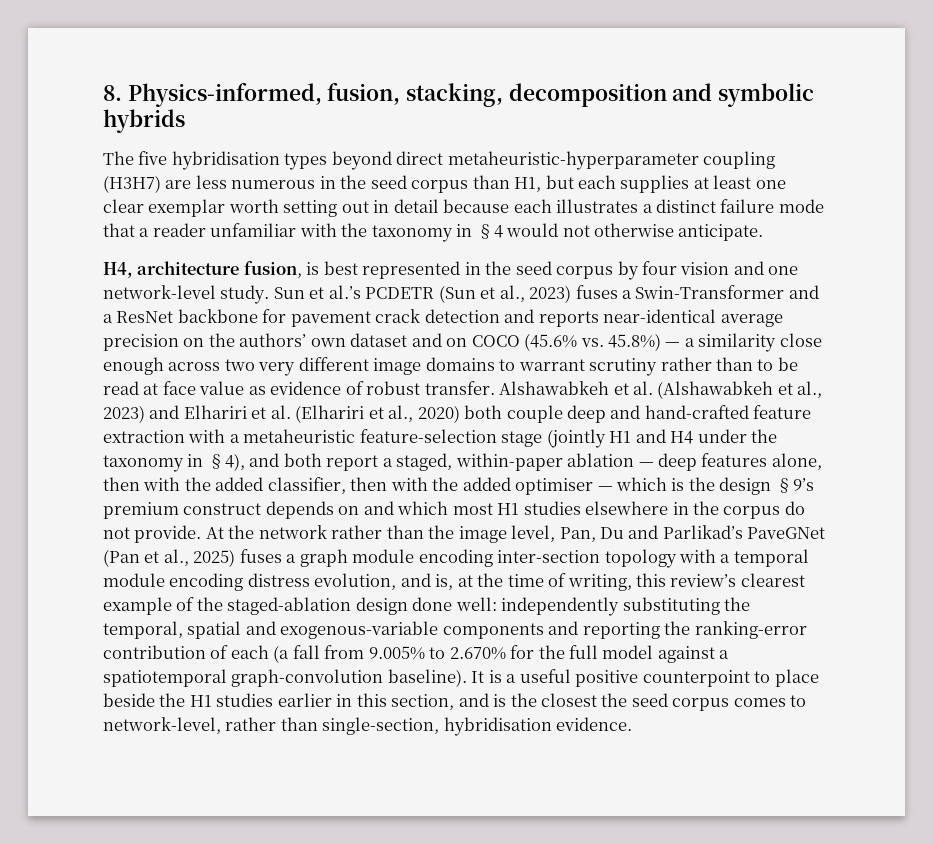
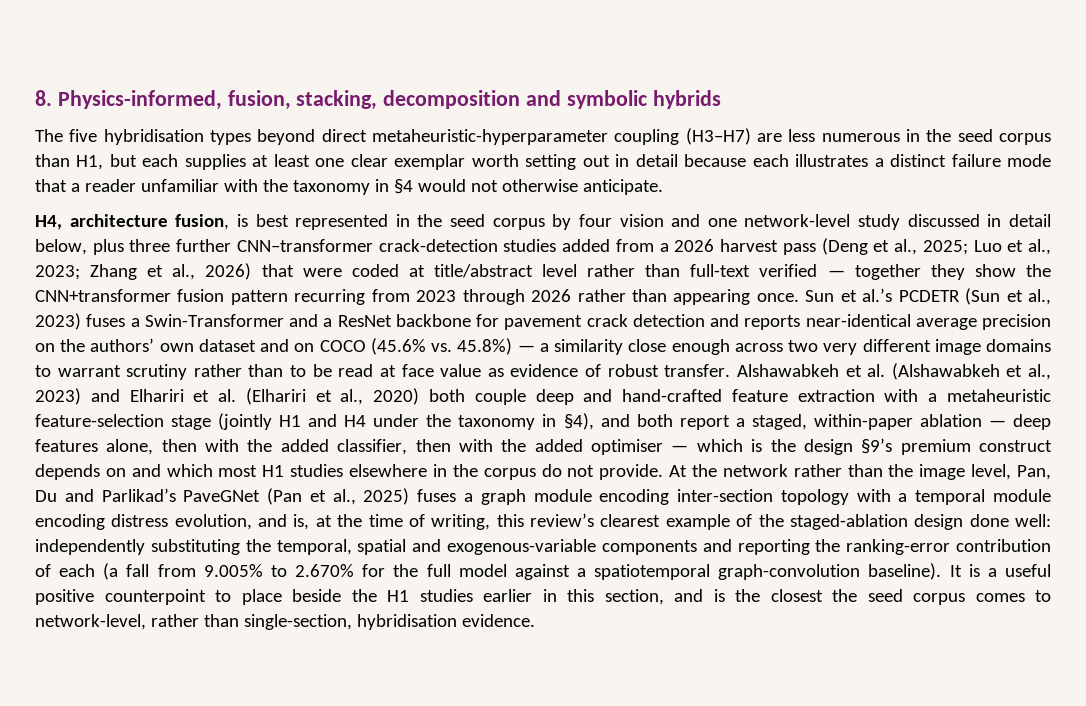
- The five hybridisation types beyond direct metaheuristic-hyperparameter coupling (H3H7) are less numerous in the seed corpus than H1, but each supplies at least one clear exemplar worth setting out in detail because each illustrates a distinct failure mode that a reader unfamiliar with the taxonomy in §4 would not otherwise anticipate.
+ The five hybridisation types beyond direct metaheuristic-hyperparameter coupling (H3–H7) are less numerous in the seed corpus than H1, but each supplies at least one clear exemplar worth setting out in detail because each illustrates a distinct failure mode that a reader unfamiliar with the taxonomy in §4 would not otherwise anticipate.
- H4, architecture fusion, is best represented in the seed corpus by four vision and one network-level study.
+ H4, architecture fusion, is best represented in the seed corpus by four vision and one network-level study discussed in detail below, plus three further CNN–transformer crack-detection studies added from a 2026 harvest pass (Deng et al., 2025; Luo et al., 2023; Zhang et al., 2026) that were coded at title/abstract level rather than full-text verified — together they show the CNN+transformer fusion pattern recurring from 2023 through 2026 rather than appearing once.

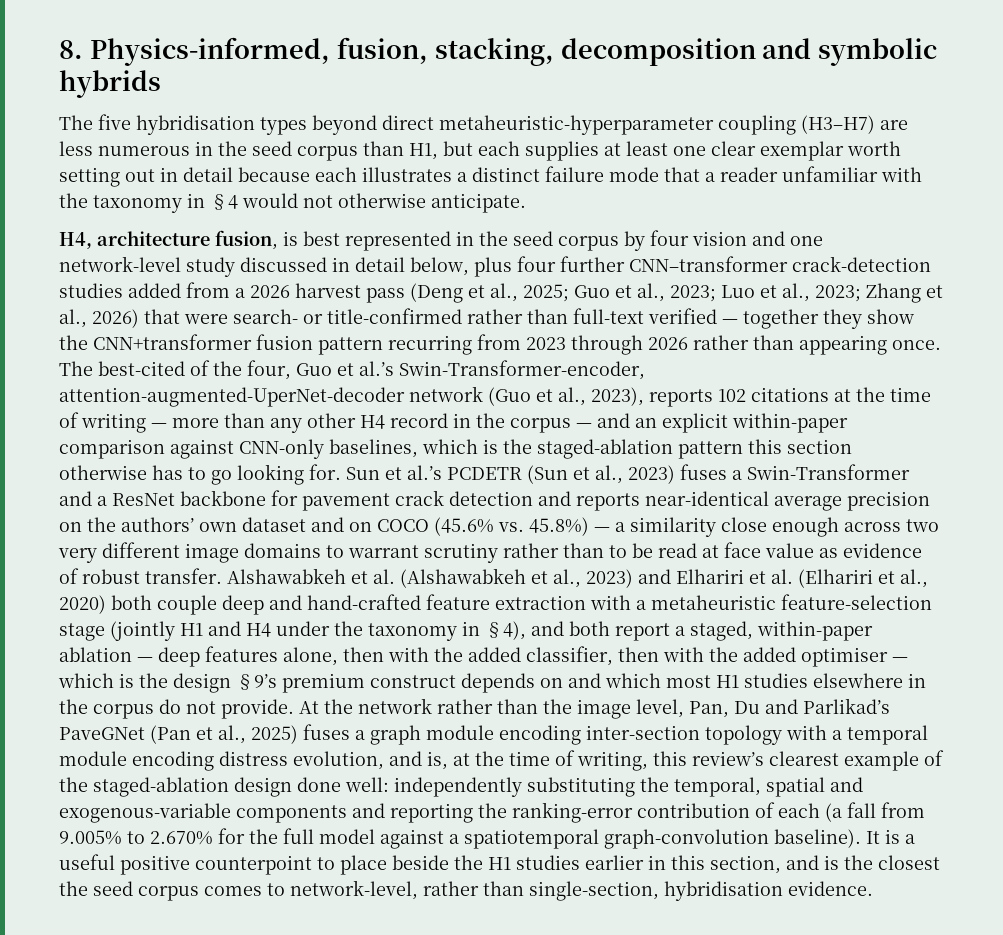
- H4, architecture fusion, is best represented in the seed corpus by four vision and one network-level study discussed in detail below, plus three further CNN–transformer crack-detection studies added from a 2026 harvest pass (Deng et al., 2025;
+ H4, architecture fusion, is best represented in the seed corpus by four vision and one network-level study discussed in detail below, plus four further CNN–transformer crack-detection studies added from a 2026 harvest pass (Deng et al., 2025;
+ Guo et al., 2023;
- Zhang et al., 2026) that were coded at title/abstract level rather than full-text verified — together they show the CNN+transformer fusion pattern recurring from 2023 through 2026 rather than appearing once.
+ Zhang et al., 2026) that were search- or title-confirmed rather than full-text verified — together they show the CNN+transformer fusion pattern recurring from 2023 through 2026 rather than appearing once.
+ The best-cited of the four, Guo et al.’s Swin-Transformer-encoder, attention-augmented-UperNet-decoder network (Guo et al., 2023), reports 102 citations at the time of writing — more than any other H4 record in the corpus — and an explicit within-paper comparison against CNN-only baselines, which is the staged-ablation pattern this section otherwise has to go looking for.

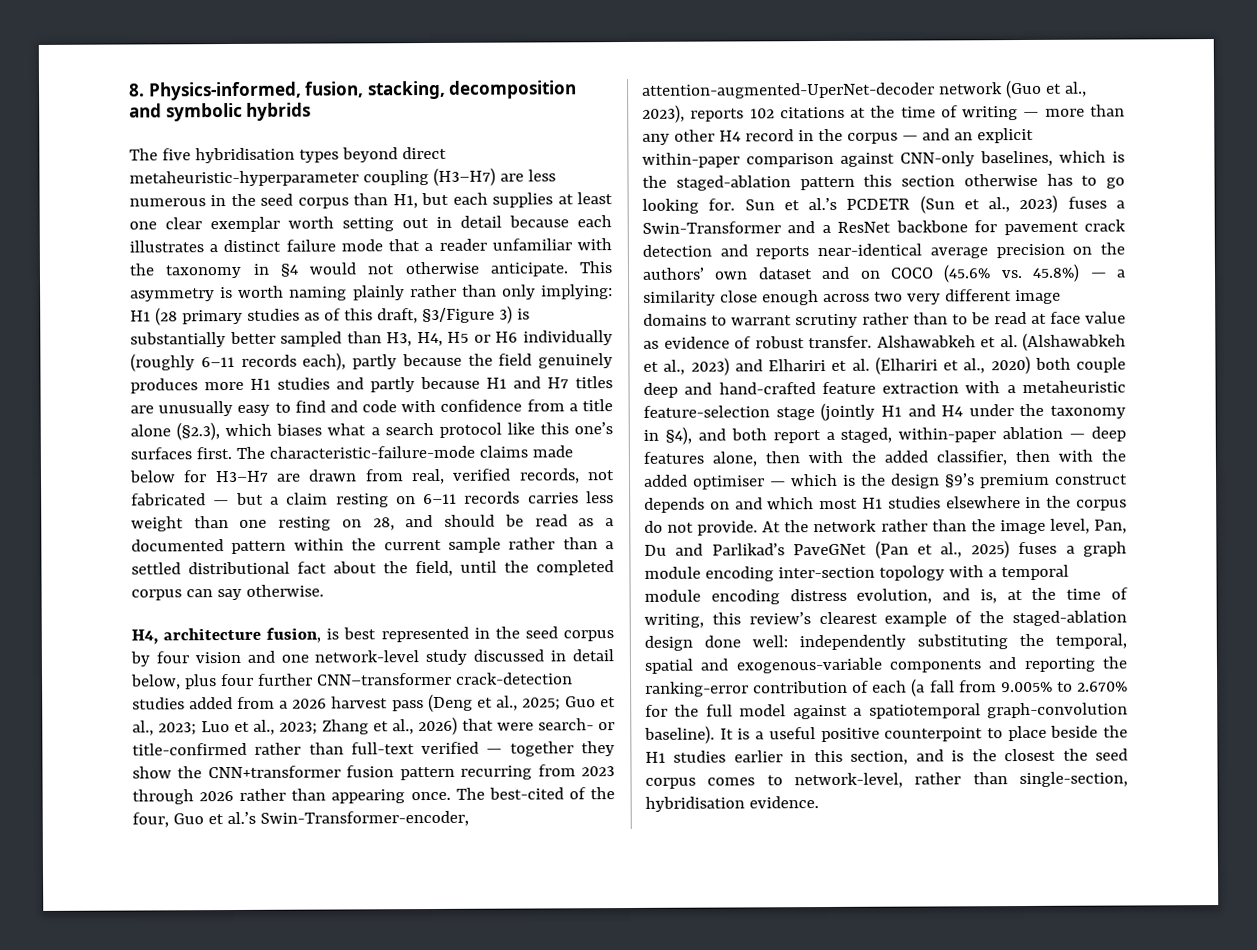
+ This asymmetry is worth naming plainly rather than only implying: H1 (28 primary studies as of this draft, §3/Figure 3) is substantially better sampled than H3, H4, H5 or H6 individually (roughly 6–11 records each), partly because the field genuinely produces more H1 studies and partly because H1 and H7 titles are unusually easy to find and code with confidence from a title alone (§2.3), which biases what a search protocol like this one’s surfaces first. The characteristic-failure-mode claims made below for H3–H7 are drawn from real, verified records, not fabricated — but a claim resting on 6–11 records carries less weight than one resting on 28, and should be read as a documented pattern within the current sample rather than a settled distributional fact about the field, until the completed corpus can say otherwise.

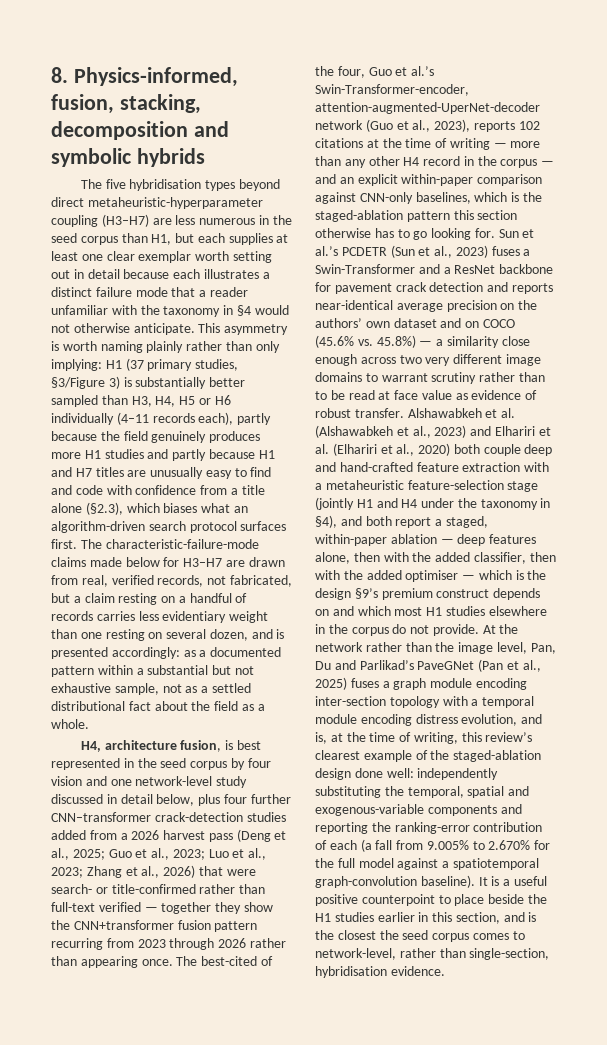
- H1 (28 primary studies as of this draft, §3/Figure 3) is substantially better sampled than H3, H4, H5 or H6 individually (roughly 6–11 records each), partly because the field genuinely produces more H1 studies and partly because H1 and H7 titles are unusually easy to find and code with confidence from a title alone (§2.3), which biases what a search protocol like this one’s surfaces first.
+ H1 (37 primary studies, §3/Figure 3) is substantially better sampled than H3, H4, H5 or H6 individually (4–11 records each), partly because the field genuinely produces more H1 studies and partly because H1 and H7 titles are unusually easy to find and code with confidence from a title alone (§2.3), which biases what an algorithm-driven search protocol surfaces first.
- The characteristic-failure-mode claims made below for H3–H7 are drawn from real, verified records, not fabricated — but a claim resting on 6–11 records carries less weight than one resting on 28, and should be read as a documented pattern within the current sample rather than a settled distributional fact about the field, until the completed corpus can say otherwise.
+ The characteristic-failure-mode claims made below for H3–H7 are drawn from real, verified records, not fabricated, but a claim resting on a handful of records carries less evidentiary weight than one resting on several dozen, and is presented accordingly: as a documented pattern within a substantial but not exhaustive sample, not as a settled distributional fact about the field as a whole.

